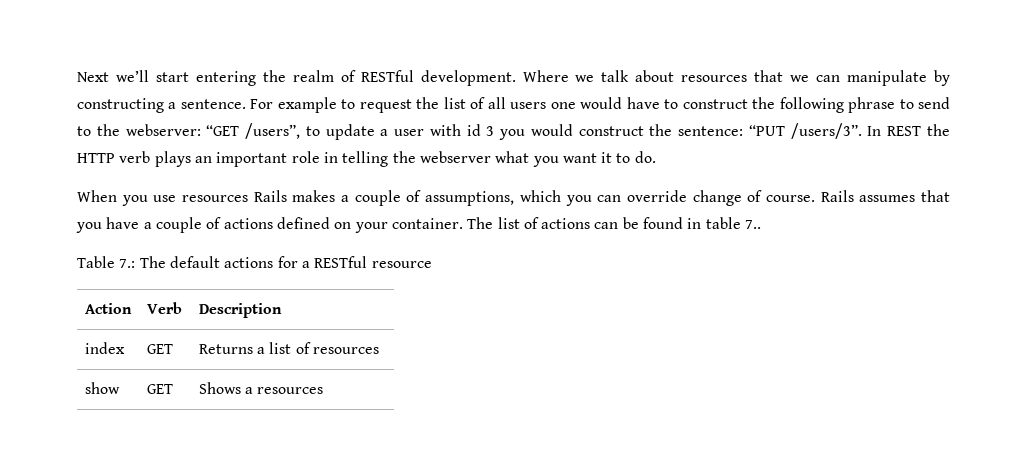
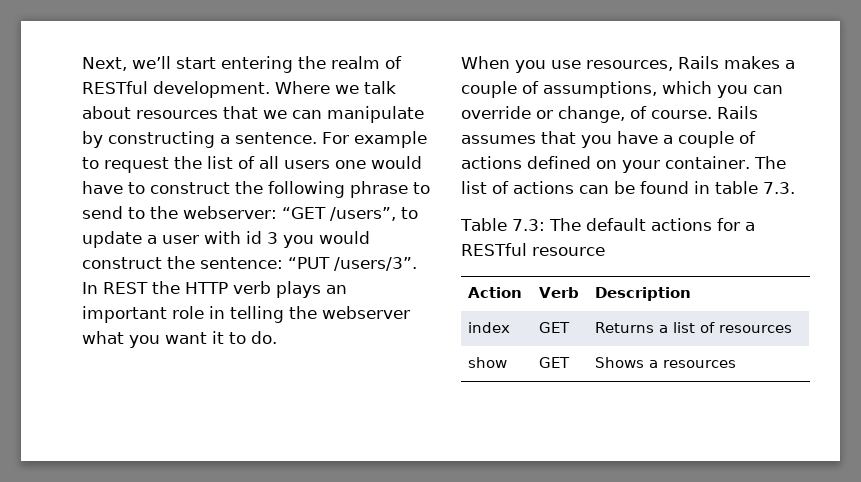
- Next we’ll start entering the realm of RESTful development.
+ Next, we’ll start entering the realm of RESTful development.
- When you use resources Rails makes a couple of assumptions, which you can override change of course.
+ When you use resources, Rails makes a couple of assumptions, which you can override or change, of course.
- The list of actions can be found in table 7..
+ The list of actions can be found in table 7.3.
- Table 7.: The default actions for a RESTful resource
+ Table 7.3: The default actions for a RESTful resource

